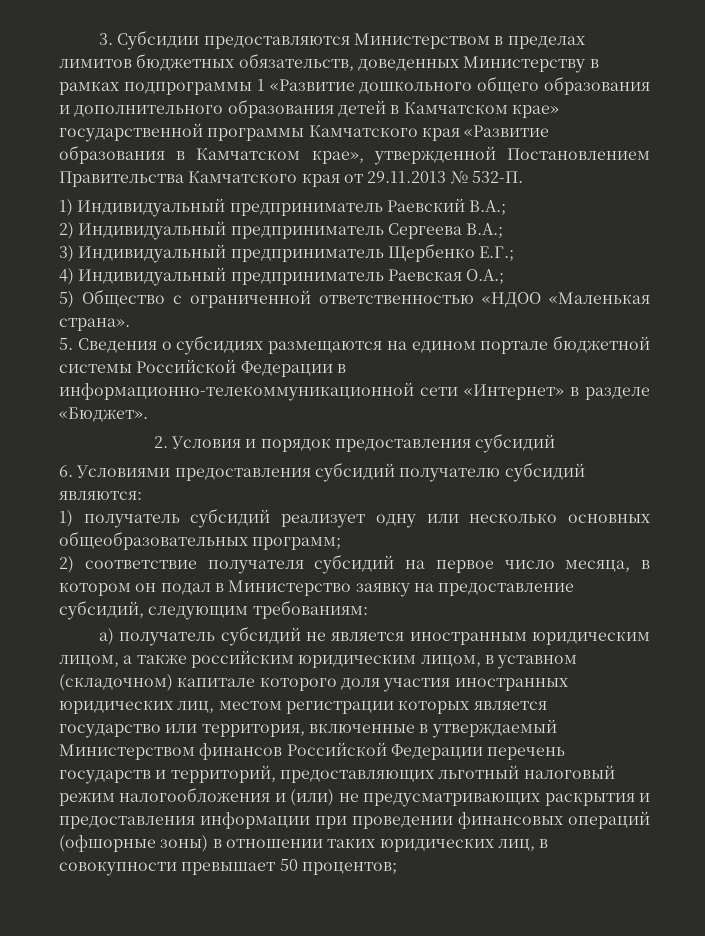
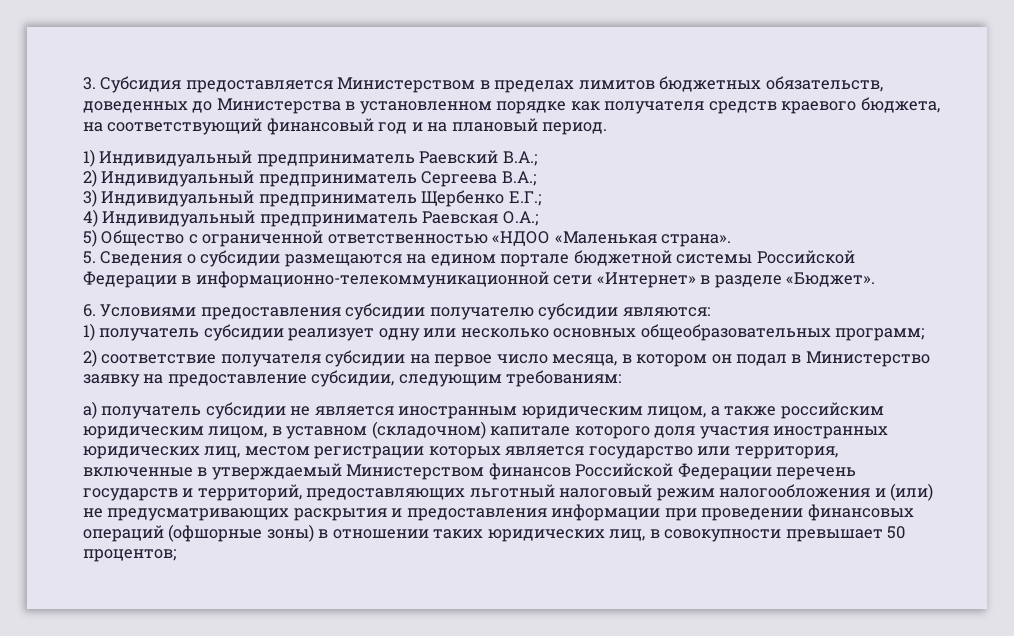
- 3. Субсидии предоставляются Министерством в пределах лимитов бюджетных обязательств, доведенных Министерству в рамках подпрограммы 1 «Развитие дошкольного общего образования и дополнительного образования детей в Камчатском крае» государственной программы Камчатского края «Развитие образования в Камчатском крае», утвержденной Постановлением Правительства Камчатского края от 29.11.2013 № 532-П.
+ 3. Субсидия предоставляется Министерством в пределах лимитов бюджетных обязательств, доведенных до Министерства в установленном порядке как получателя средств краевого бюджета, на соответствующий финансовый год и на плановый период.
- 5. Сведения о субсидиях размещаются на едином портале бюджетной системы Российской Федерации в информационно-телекоммуникационной сети «Интернет» в разделе «Бюджет».
+ 5. Сведения о субсидии размещаются на едином портале бюджетной системы Российской Федерации в информационно-телекоммуникационной сети «Интернет» в разделе «Бюджет».
- 2. Условия и порядок предоставления субсидий
- 6. Условиями предоставления субсидий получателю субсидий являются:
+ 6. Условиями предоставления субсидии получателю субсидии являются:
- 1) получатель субсидий реализует одну или несколько основных общеобразовательных программ;
+ 1) получатель субсидии реализует одну или несколько основных общеобразовательных программ;
- 2) соответствие получателя субсидий на первое число месяца, в котором он подал в Министерство заявку на предоставление субсидий, следующим требованиям:
+ 2) соответствие получателя субсидии на первое число месяца, в котором он подал в Министерство заявку на предоставление субсидии, следующим требованиям:
- а) получатель субсидий не является иностранным юридическим лицом, а также российским юридическим лицом, в уставном (складочном) капитале которого доля участия иностранных юридических лиц, местом регистрации которых является государство или территория, включенные в утверждаемый Министерством финансов Российской Федерации перечень государств и территорий, предоставляющих льготный налоговый режим налогообложения и (или) не предусматривающих раскрытия и предоставления информации при проведении финансовых операций (офшорные зоны) в отношении таких юридических лиц, в совокупности превышает 50 процентов;
+ а) получатель субсидии не является иностранным юридическим лицом, а также российским юридическим лицом, в уставном (складочном) капитале которого доля участия иностранных юридических лиц, местом регистрации которых является государство или территория, включенные в утверждаемый Министерством финансов Российской Федерации перечень государств и территорий, предоставляющих льготный налоговый режим налогообложения и (или) не предусматривающих раскрытия и предоставления информации при проведении финансовых операций (офшорные зоны) в отношении таких юридических лиц, в совокупности превышает 50 процентов;

